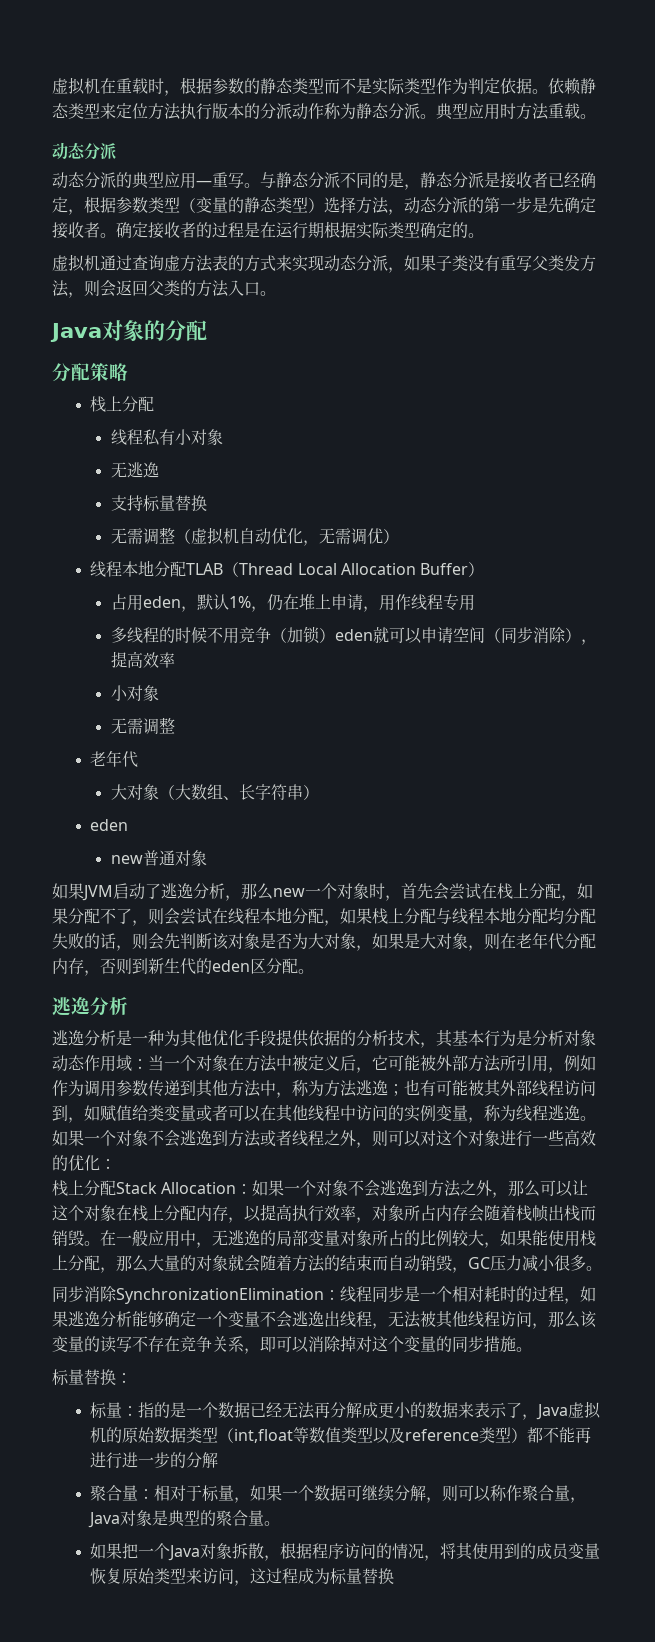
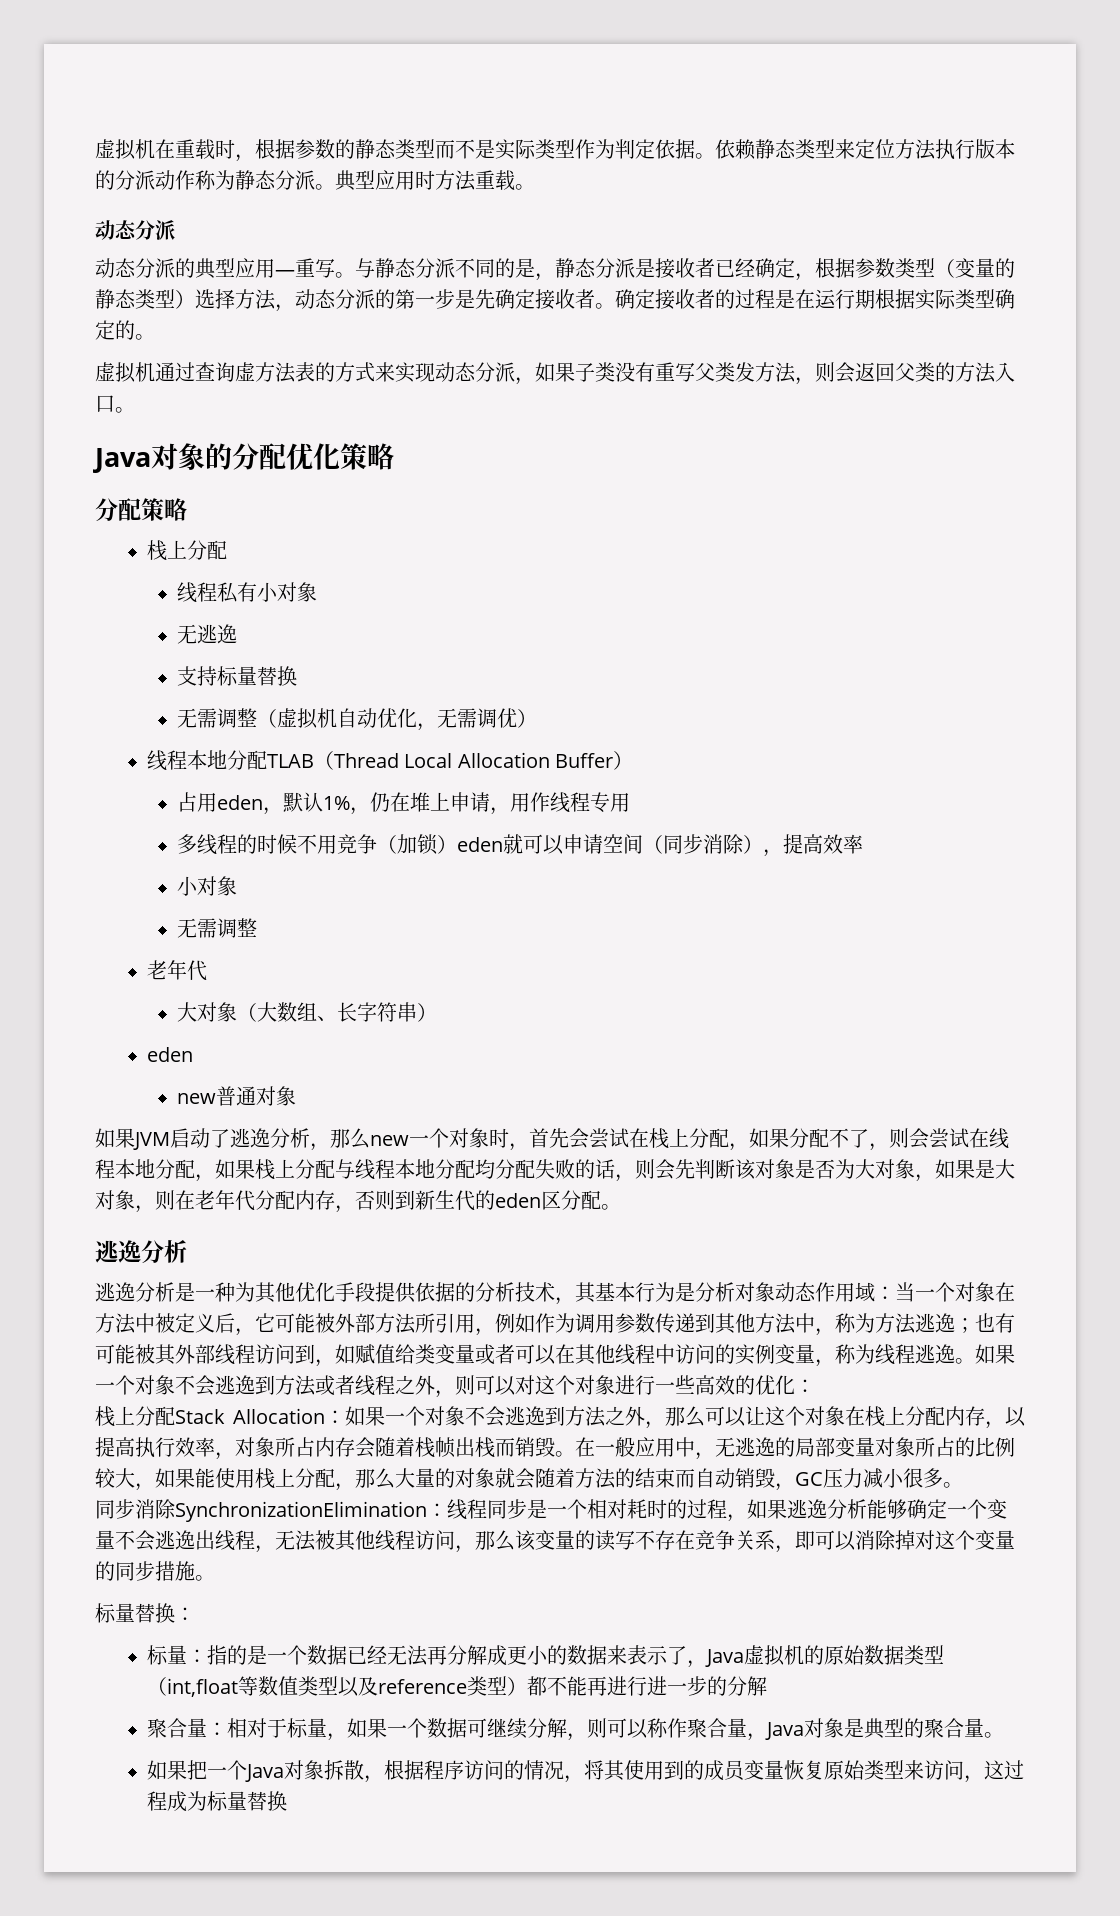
- Java对象的分配
+ Java对象的分配优化策略

